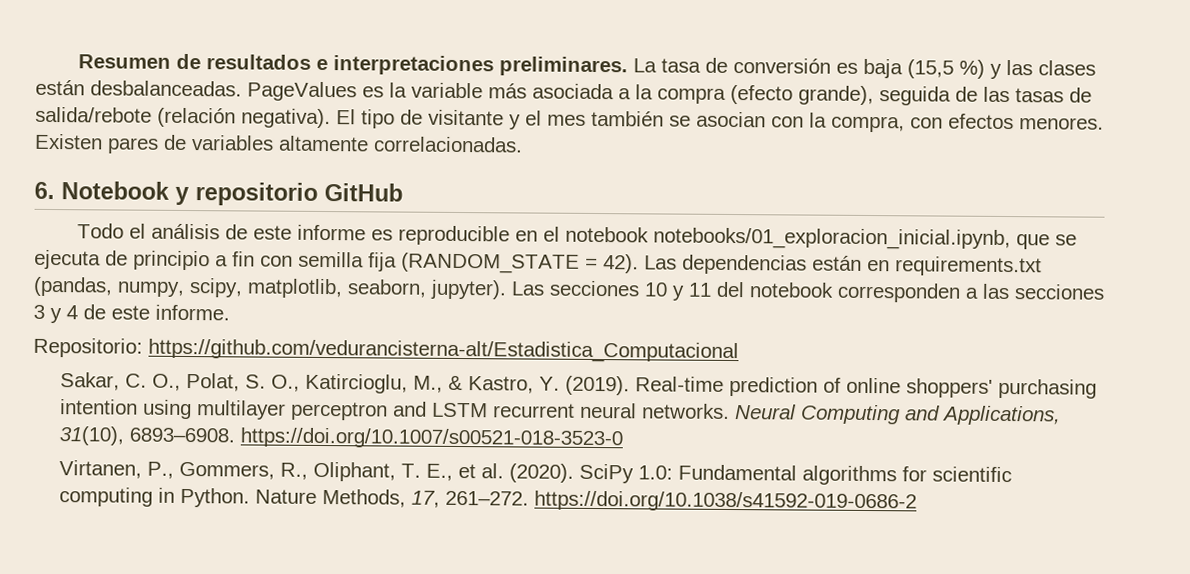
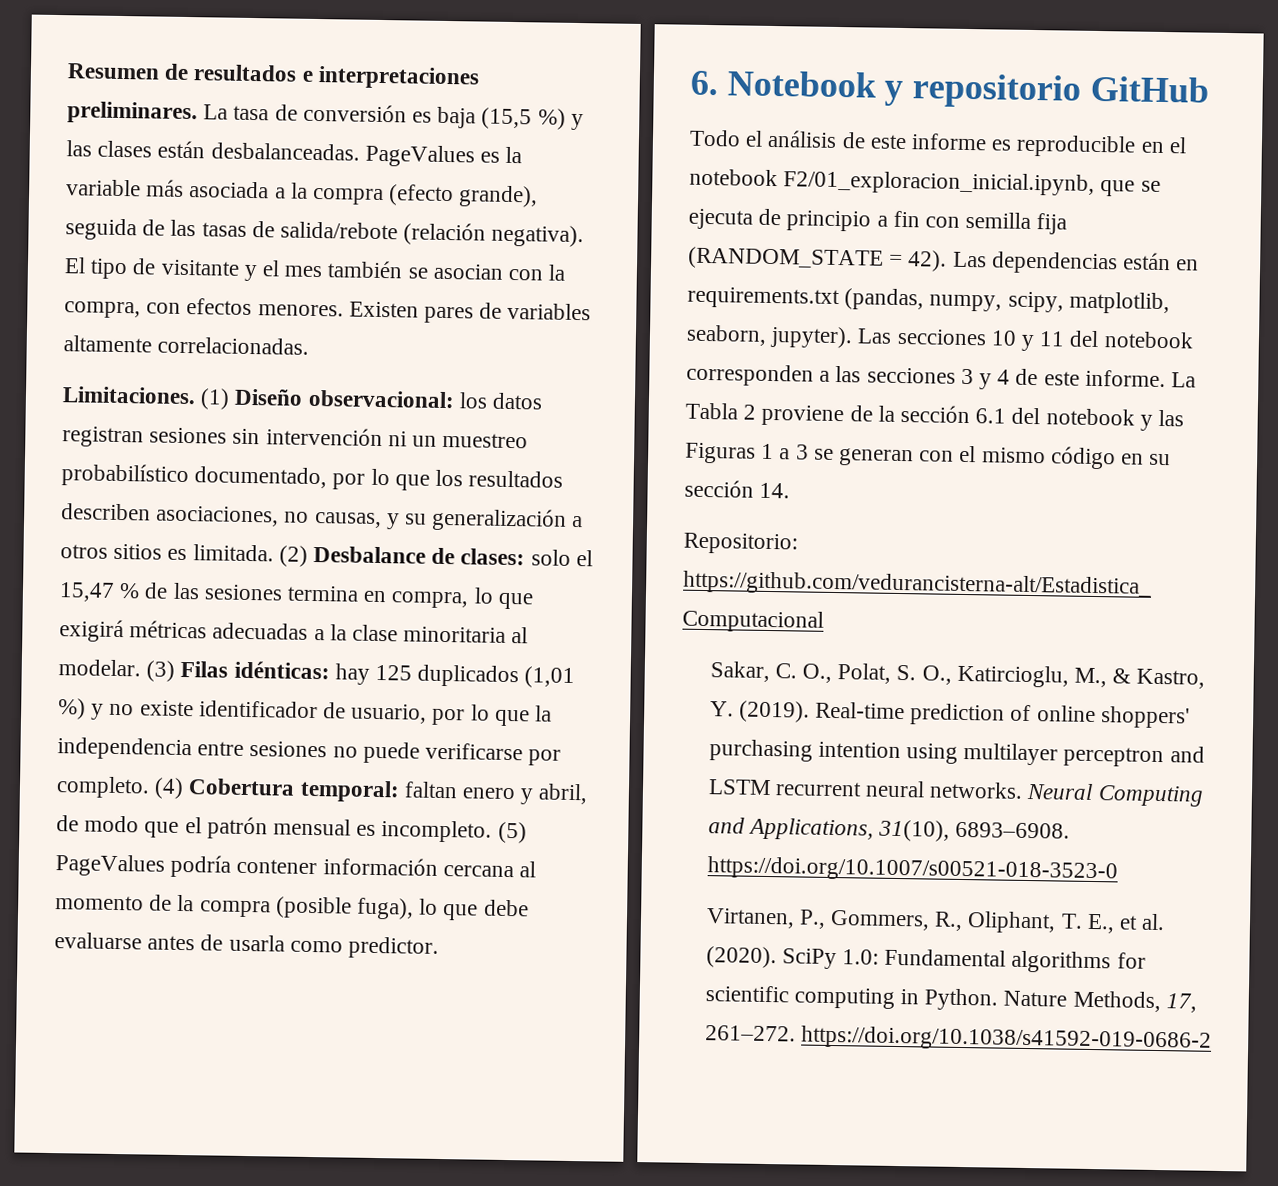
+ Limitaciones. (1) Diseño observacional: los datos registran sesiones sin intervención ni un muestreo probabilístico documentado, por lo que los resultados describen asociaciones, no causas, y su generalización a otros sitios es limitada. (2) Desbalance de clases: solo el 15,47 % de las sesiones termina en compra, lo que exigirá métricas adecuadas a la clase minoritaria al modelar. (3) Filas idénticas: hay 125 duplicados (1,01 %) y no existe identificador de usuario, por lo que la independencia entre sesiones no puede verificarse por completo. (4) Cobertura temporal: faltan enero y abril, de modo que el patrón mensual es incompleto. (5) PageValues podría contener información cercana al momento de la compra (posible fuga), lo que debe evaluarse antes de usarla como predictor.
- Todo el análisis de este informe es reproducible en el notebook notebooks/01_exploracion_inicial.ipynb, que se ejecuta de principio a fin con semilla fija (RANDOM_STATE = 42).
+ Todo el análisis de este informe es reproducible en el notebook F2/01_exploracion_inicial.ipynb, que se ejecuta de principio a fin con semilla fija (RANDOM_STATE = 42).
+ La Tabla 2 proviene de la sección 6.1 del notebook y las Figuras 1 a 3 se generan con el mismo código en su sección 14.

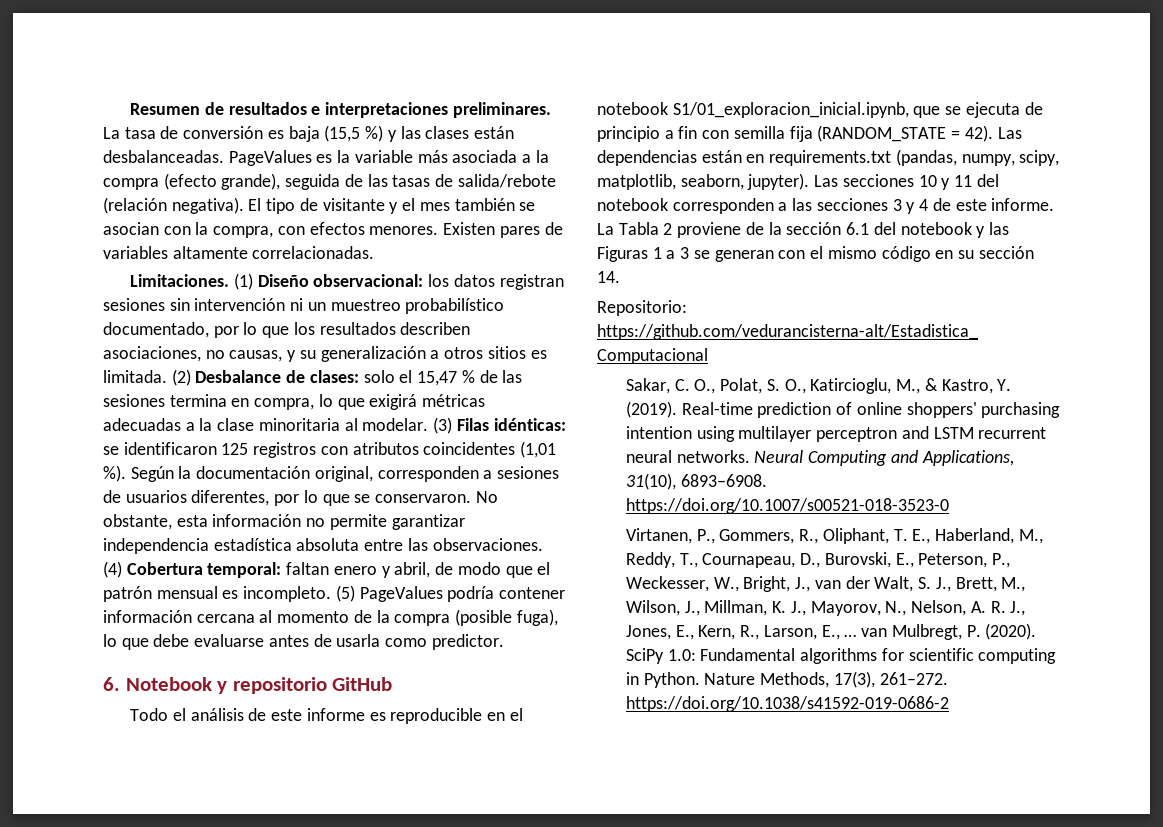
- (3) Filas idénticas: hay 125 duplicados (1,01 %) y no existe identificador de usuario, por lo que la independencia entre sesiones no puede verificarse por completo.
+ (3) Filas idénticas: se identificaron 125 registros con atributos coincidentes (1,01 %). Según la documentación original, corresponden a sesiones de usuarios diferentes, por lo que se conservaron. No obstante, esta información no permite garantizar independencia estadística absoluta entre las observaciones.
- Todo el análisis de este informe es reproducible en el notebook F2/01_exploracion_inicial.ipynb, que se ejecuta de principio a fin con semilla fija (RANDOM_STATE = 42).
+ Todo el análisis de este informe es reproducible en el notebook S1/01_exploracion_inicial.ipynb, que se ejecuta de principio a fin con semilla fija (RANDOM_STATE = 42).
- Virtanen, P., Gommers, R., Oliphant, T. E., et al. (2020).
+ Virtanen, P., Gommers, R., Oliphant, T. E., Haberland, M., Reddy, T., Cournapeau, D., Burovski, E., Peterson, P., Weckesser, W., Bright, J., van der Walt, S. J., Brett, M., Wilson, J., Millman, K. J., Mayorov, N., Nelson, A. R. J., Jones, E., Kern, R., Larson, E., … van Mulbregt, P. (2020).
- Nature Methods, 17, 261–272. https://doi.org/10.1038/s41592-019-0686-2
+ Nature Methods, 17(3), 261–272. https://doi.org/10.1038/s41592-019-0686-2

